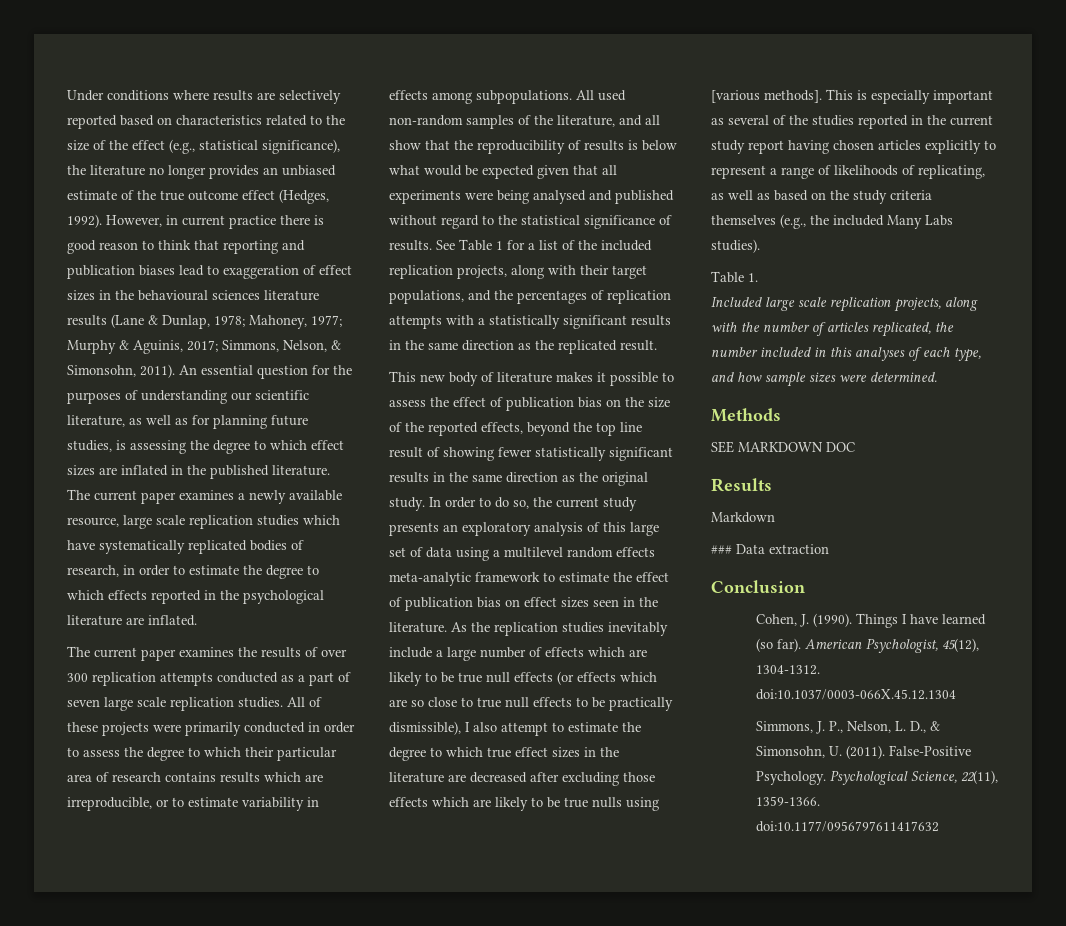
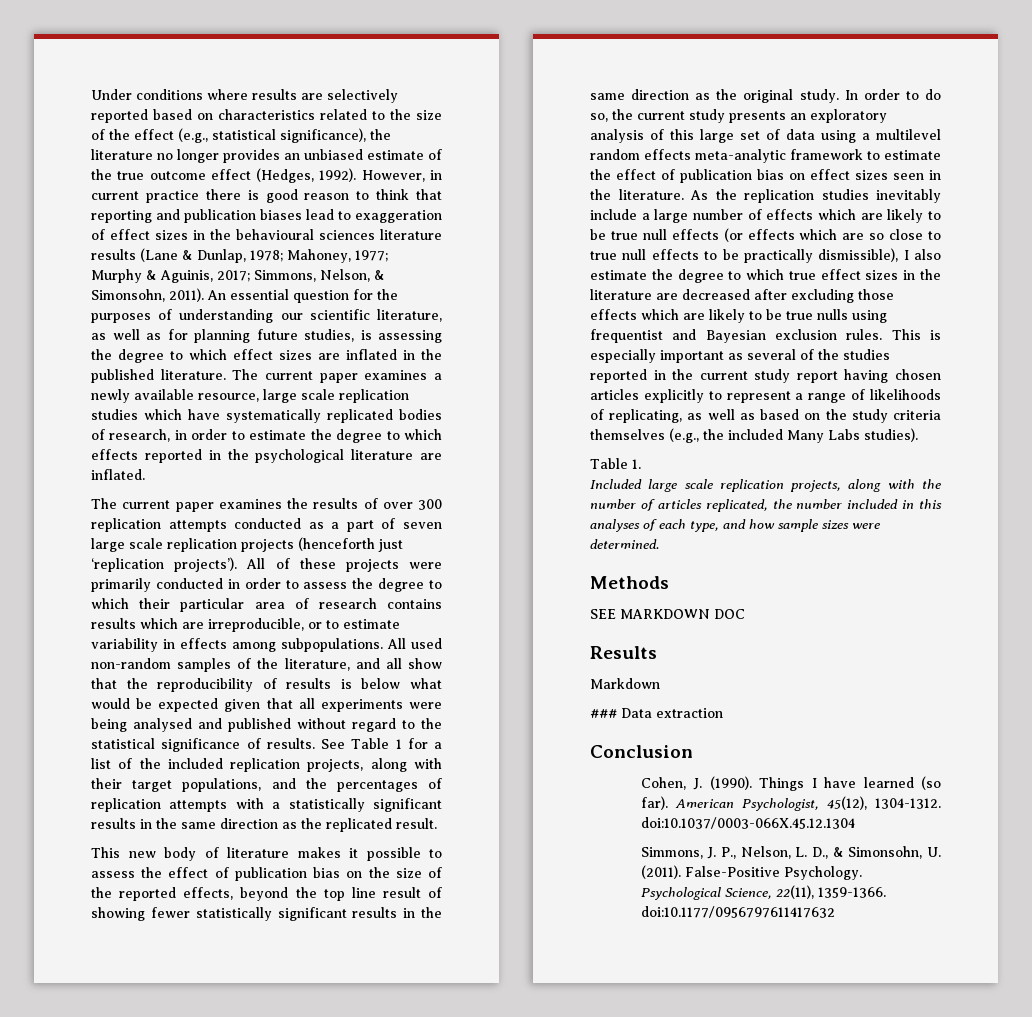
- The current paper examines the results of over 300 replication attempts conducted as a part of seven large scale replication studies.
+ The current paper examines the results of over 300 replication attempts conducted as a part of seven large scale replication projects (henceforth just ‘replication projects’).
- As the replication studies inevitably include a large number of effects which are likely to be true null effects (or effects which are so close to true null effects to be practically dismissible), I also attempt to estimate the degree to which true effect sizes in the literature are decreased after excluding those effects which are likely to be true nulls using [various methods].
+ As the replication studies inevitably include a large number of effects which are likely to be true null effects (or effects which are so close to true null effects to be practically dismissible), I also estimate the degree to which true effect sizes in the literature are decreased after excluding those effects which are likely to be true nulls using frequentist and Bayesian exclusion rules.

